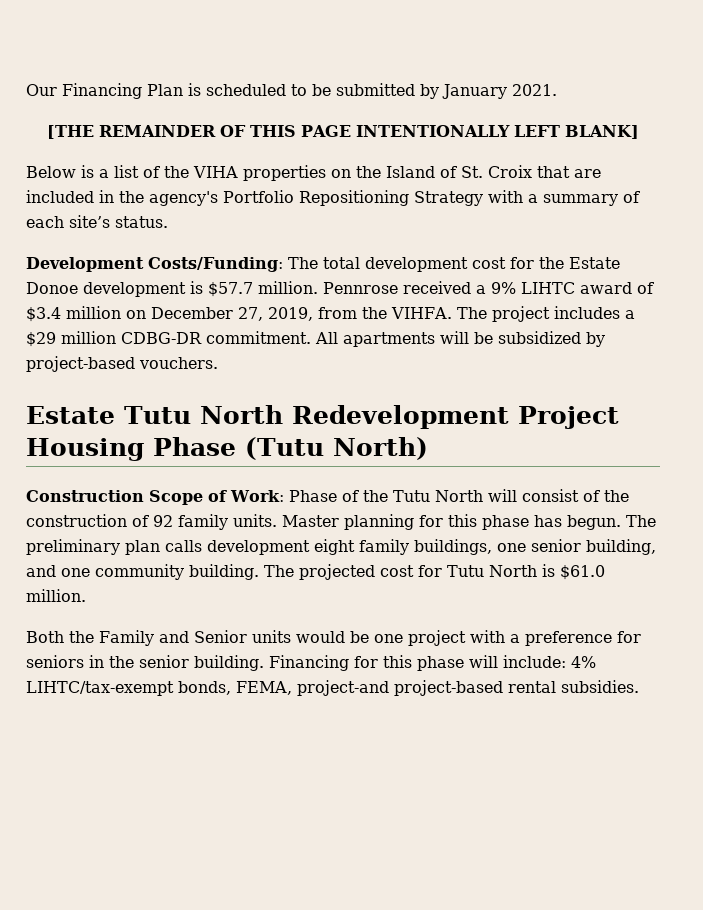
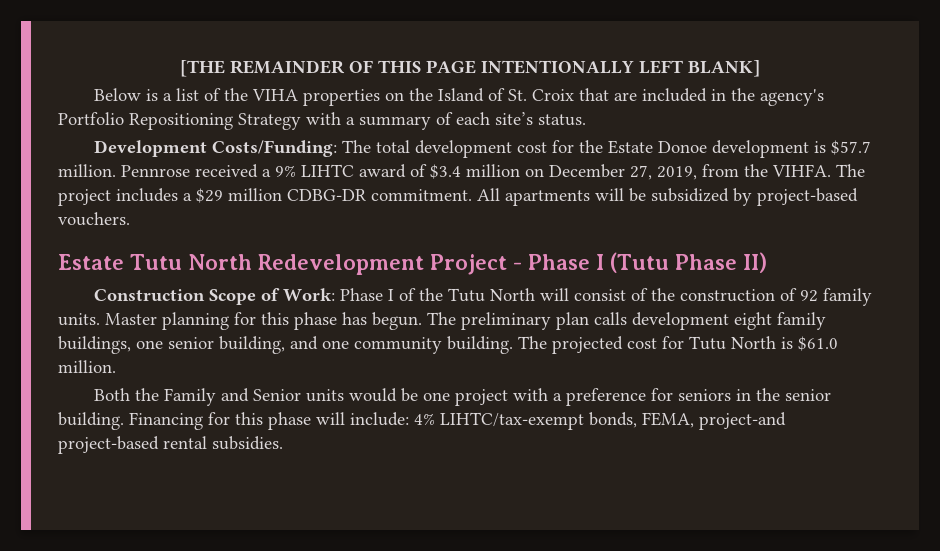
- Our Financing Plan is scheduled to be submitted by January 2021.
- Estate Tutu North Redevelopment Project Housing Phase (Tutu North)
+ Estate Tutu North Redevelopment Project - Phase I (Tutu Phase II)
- Construction Scope of Work: Phase of the Tutu North will consist of the construction of 92 family units.
+ Construction Scope of Work: Phase I of the Tutu North will consist of the construction of 92 family units.

